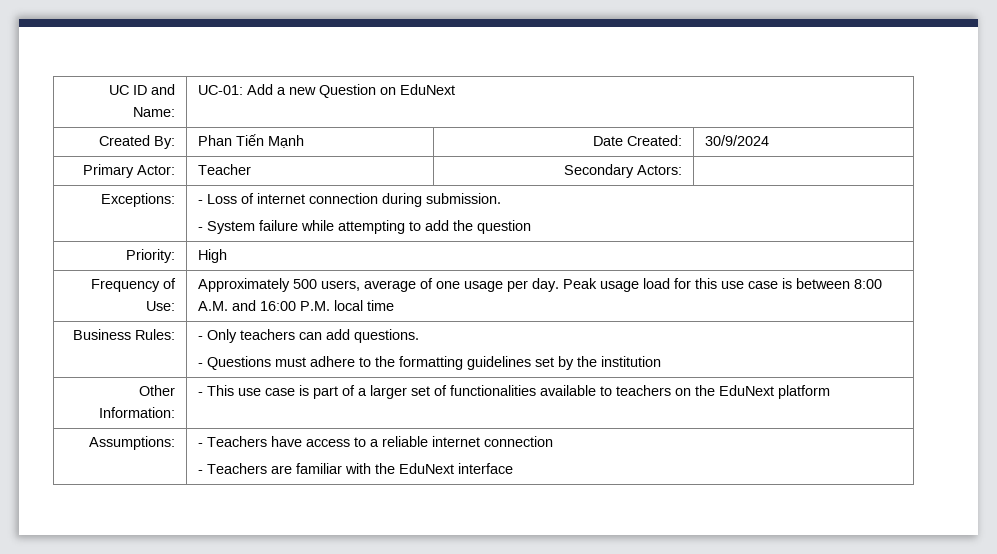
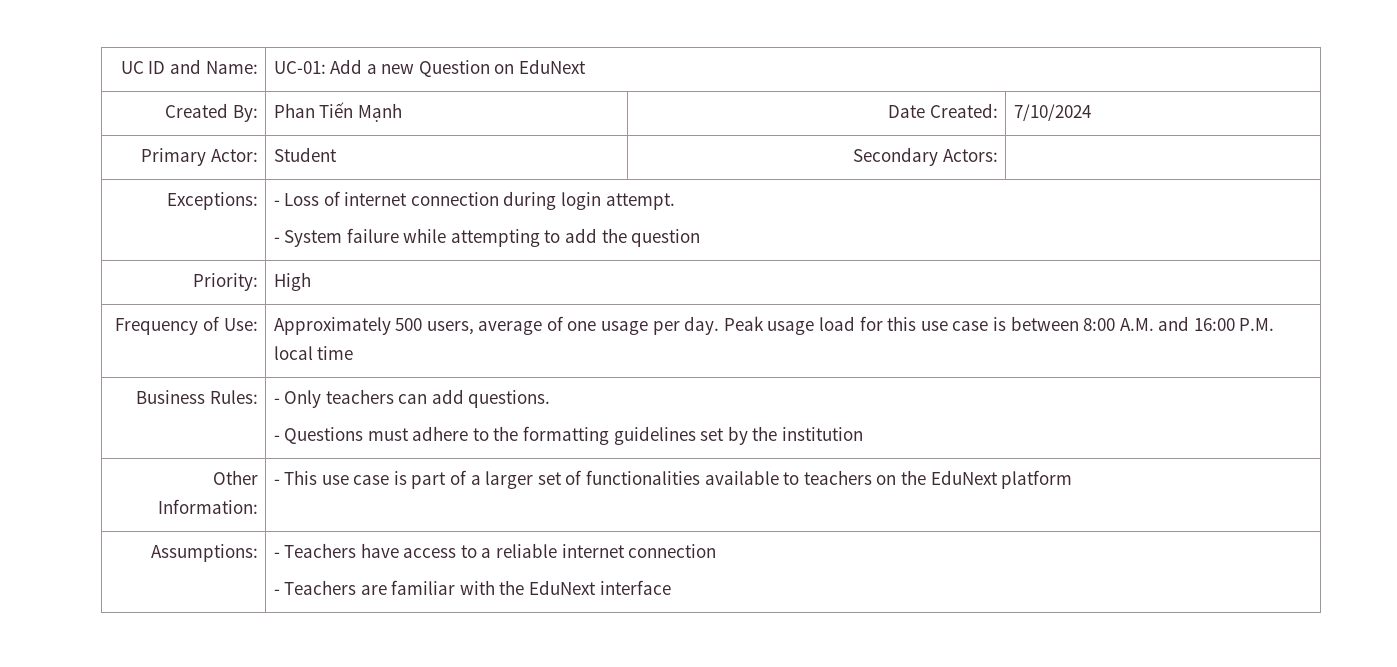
- Created By: | Phan Tiến Mạnh | Date Created: | 30/9/2024
+ Created By: | Phan Tiến Mạnh | Date Created: | 7/10/2024
- Primary Actor: | Teacher | Secondary Actors: |
+ Primary Actor: | Student | Secondary Actors: |
- Exceptions: | - Loss of internet connection during submission.
+ Exceptions: | - Loss of internet connection during login attempt.

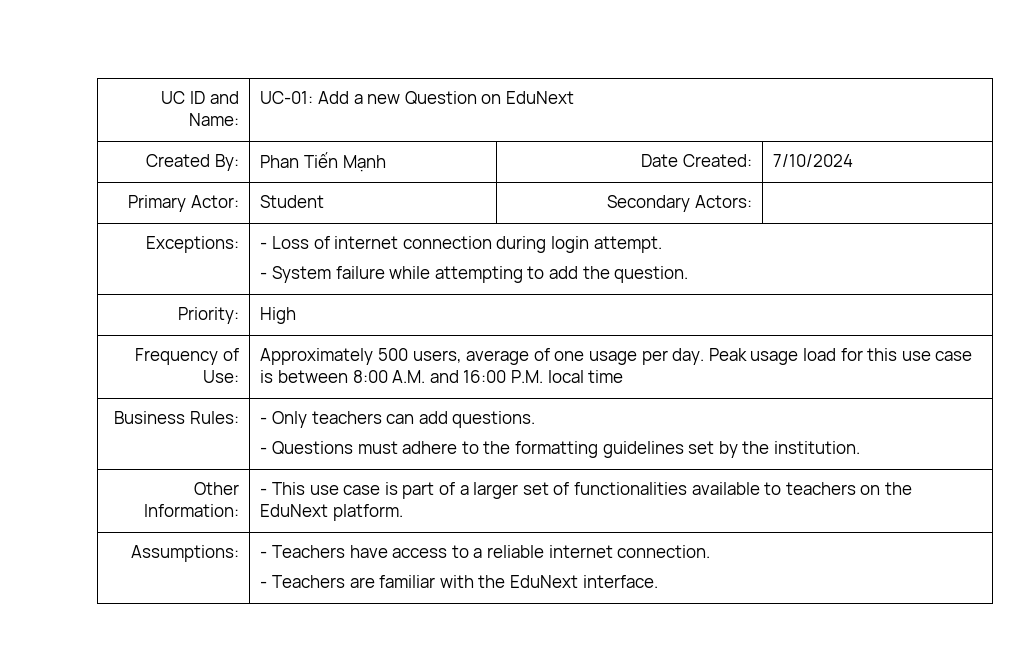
  Exceptions: | - Loss of internet connection during login attempt.
- - System failure while attempting to add the question
+ - System failure while attempting to add the question.
  Business Rules: | - Only teachers can add questions.
- - Questions must adhere to the formatting guidelines set by the institution
+ - Questions must adhere to the formatting guidelines set by the institution.
- Other Information: | - This use case is part of a larger set of functionalities available to teachers on the EduNext platform
+ Other Information: | - This use case is part of a larger set of functionalities available to teachers on the EduNext platform.
- Assumptions: | - Teachers have access to a reliable internet connection
- - Teachers are familiar with the EduNext interface
+ Assumptions: | - Teachers have access to a reliable internet connection.
+ - Teachers are familiar with the EduNext interface.

